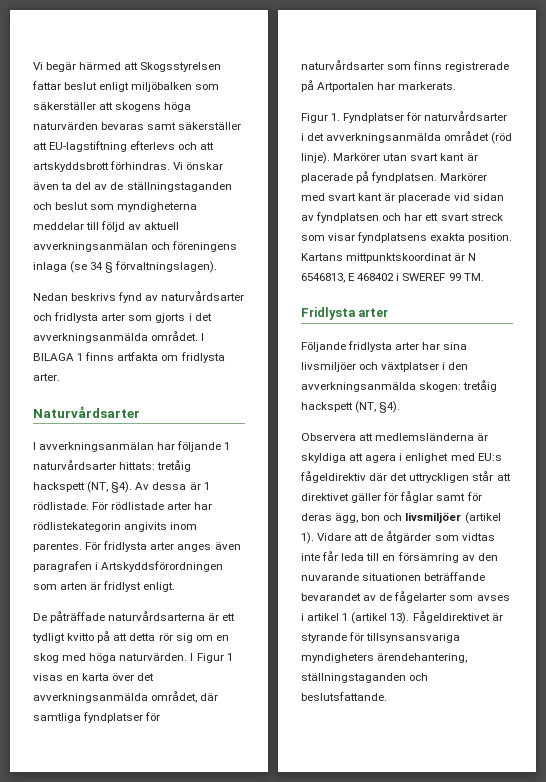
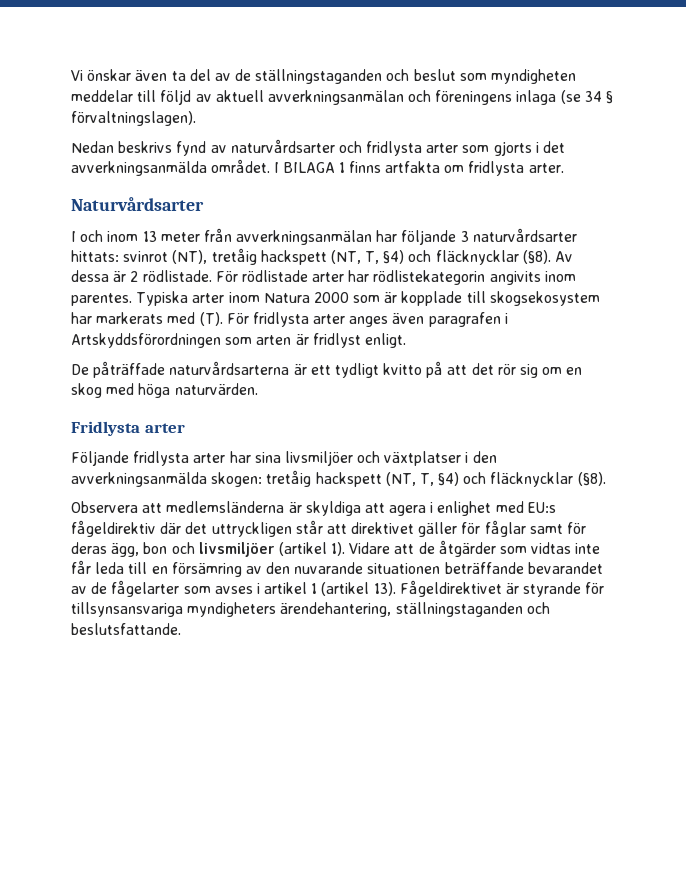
- Vi begär härmed att Skogsstyrelsen fattar beslut enligt miljöbalken som säkerställer att skogens höga naturvärden bevaras samt säkerställer att EU-lagstiftning efterlevs och att artskyddsbrott förhindras. Vi önskar även ta del av de ställningstaganden och beslut som myndigheterna meddelar till följd av aktuell avverkningsanmälan och föreningens inlaga (se 34 § förvaltningslagen).
+ Vi önskar även ta del av de ställningstaganden och beslut som myndigheten meddelar till följd av aktuell avverkningsanmälan och föreningens inlaga (se 34 § förvaltningslagen).
- I avverkningsanmälan har följande 1 naturvårdsarter hittats: tretåig hackspett (NT, §4).
+ I och inom 13 meter från avverkningsanmälan har följande 3 naturvårdsarter hittats: svinrot (NT), tretåig hackspett (NT, T, §4) och fläcknycklar (§8).
- Av dessa är 1 rödlistade.
+ Av dessa är 2 rödlistade.
- För fridlysta arter anges även paragrafen i Artskyddsförordningen som arten är fridlyst enligt.
+ Typiska arter inom Natura 2000 som är kopplade till skogsekosystem har markerats med (T). För fridlysta arter anges även paragrafen i Artskyddsförordningen som arten är fridlyst enligt.
- De påträffade naturvårdsarterna är ett tydligt kvitto på att detta rör sig om en skog med höga naturvärden. I Figur 1 visas en karta över det avverkningsanmälda området, där samtliga fyndplatser för naturvårdsarter som finns registrerade på Artportalen har markerats.
- Figur 1. Fyndplatser för naturvårdsarter i det avverkningsanmälda området (röd linje). Markörer utan svart kant är placerade på fyndplatsen. Markörer med svart kant är placerade vid sidan av fyndplatsen och har ett svart streck som visar fyndplatsens exakta position. Kartans mittpunktskoordinat är N 6546813, E 468402 i SWEREF 99 TM.
+ De påträffade naturvårdsarterna är ett tydligt kvitto på att det rör sig om en skog med höga naturvärden.
- Följande fridlysta arter har sina livsmiljöer och växtplatser i den avverkningsanmälda skogen: tretåig hackspett (NT, §4).
+ Följande fridlysta arter har sina livsmiljöer och växtplatser i den avverkningsanmälda skogen: tretåig hackspett (NT, T, §4) och fläcknycklar (§8).

